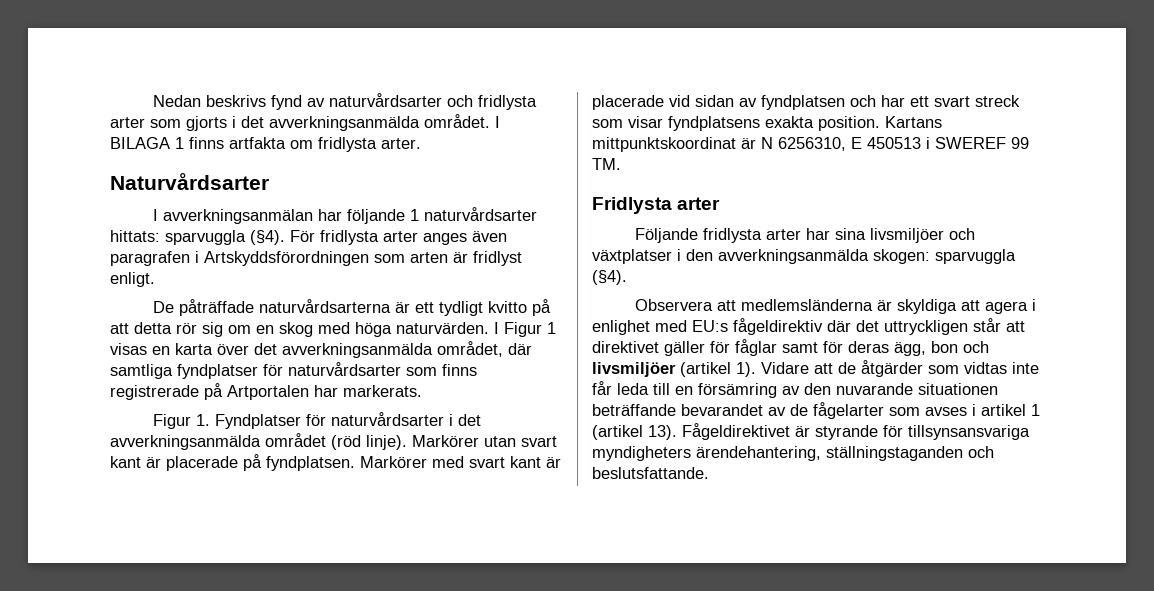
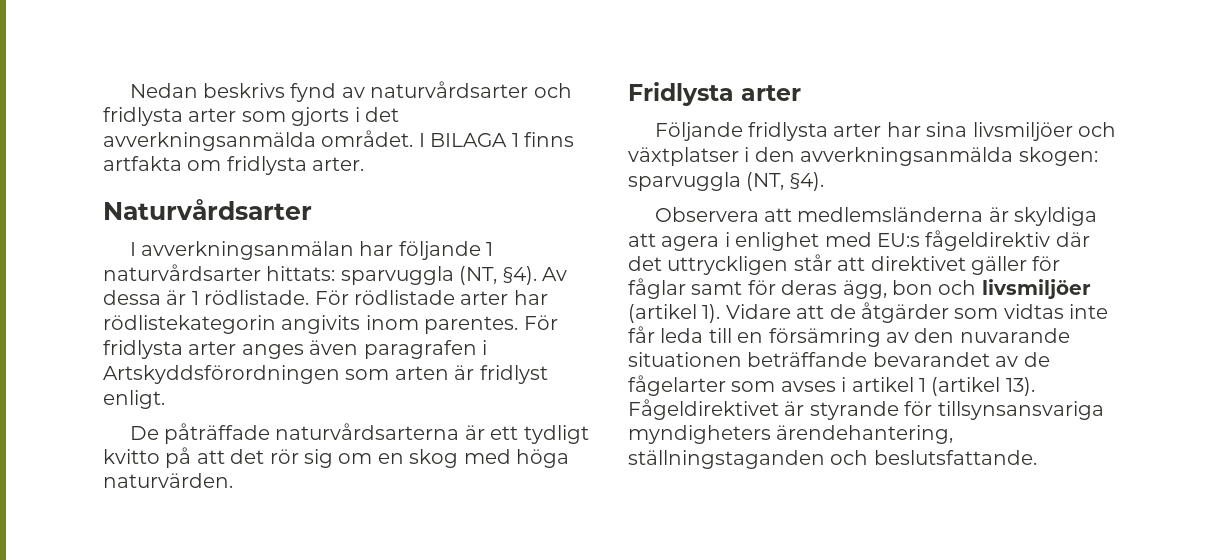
- I avverkningsanmälan har följande 1 naturvårdsarter hittats: sparvuggla (§4).
+ I avverkningsanmälan har följande 1 naturvårdsarter hittats: sparvuggla (NT, §4). Av dessa är 1 rödlistade. För rödlistade arter har rödlistekategorin angivits inom parentes.
- De påträffade naturvårdsarterna är ett tydligt kvitto på att detta rör sig om en skog med höga naturvärden. I Figur 1 visas en karta över det avverkningsanmälda området, där samtliga fyndplatser för naturvårdsarter som finns registrerade på Artportalen har markerats.
- Figur 1. Fyndplatser för naturvårdsarter i det avverkningsanmälda området (röd linje). Markörer utan svart kant är placerade på fyndplatsen. Markörer med svart kant är placerade vid sidan av fyndplatsen och har ett svart streck som visar fyndplatsens exakta position. Kartans mittpunktskoordinat är N 6256310, E 450513 i SWEREF 99 TM.
+ De påträffade naturvårdsarterna är ett tydligt kvitto på att det rör sig om en skog med höga naturvärden.
- Följande fridlysta arter har sina livsmiljöer och växtplatser i den avverkningsanmälda skogen: sparvuggla (§4).
+ Följande fridlysta arter har sina livsmiljöer och växtplatser i den avverkningsanmälda skogen: sparvuggla (NT, §4).

